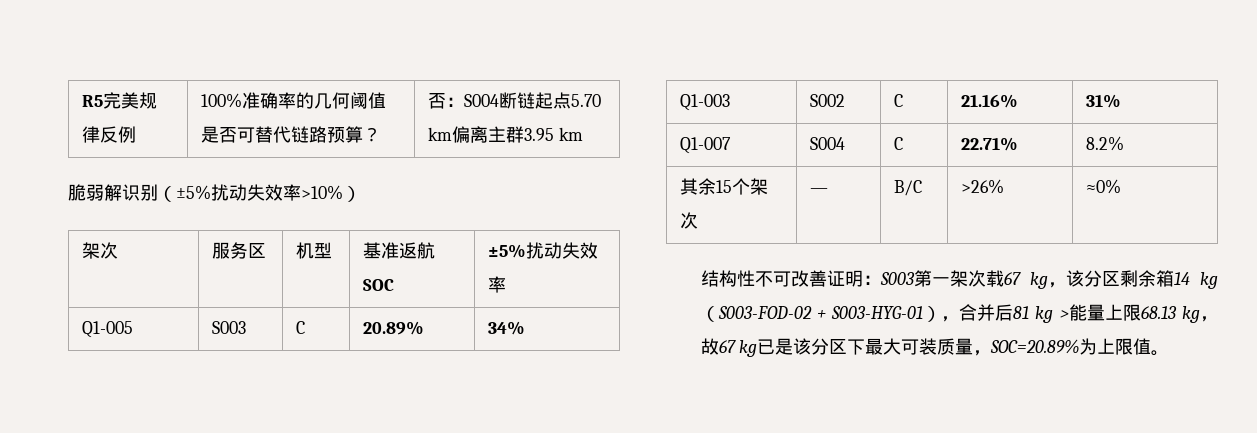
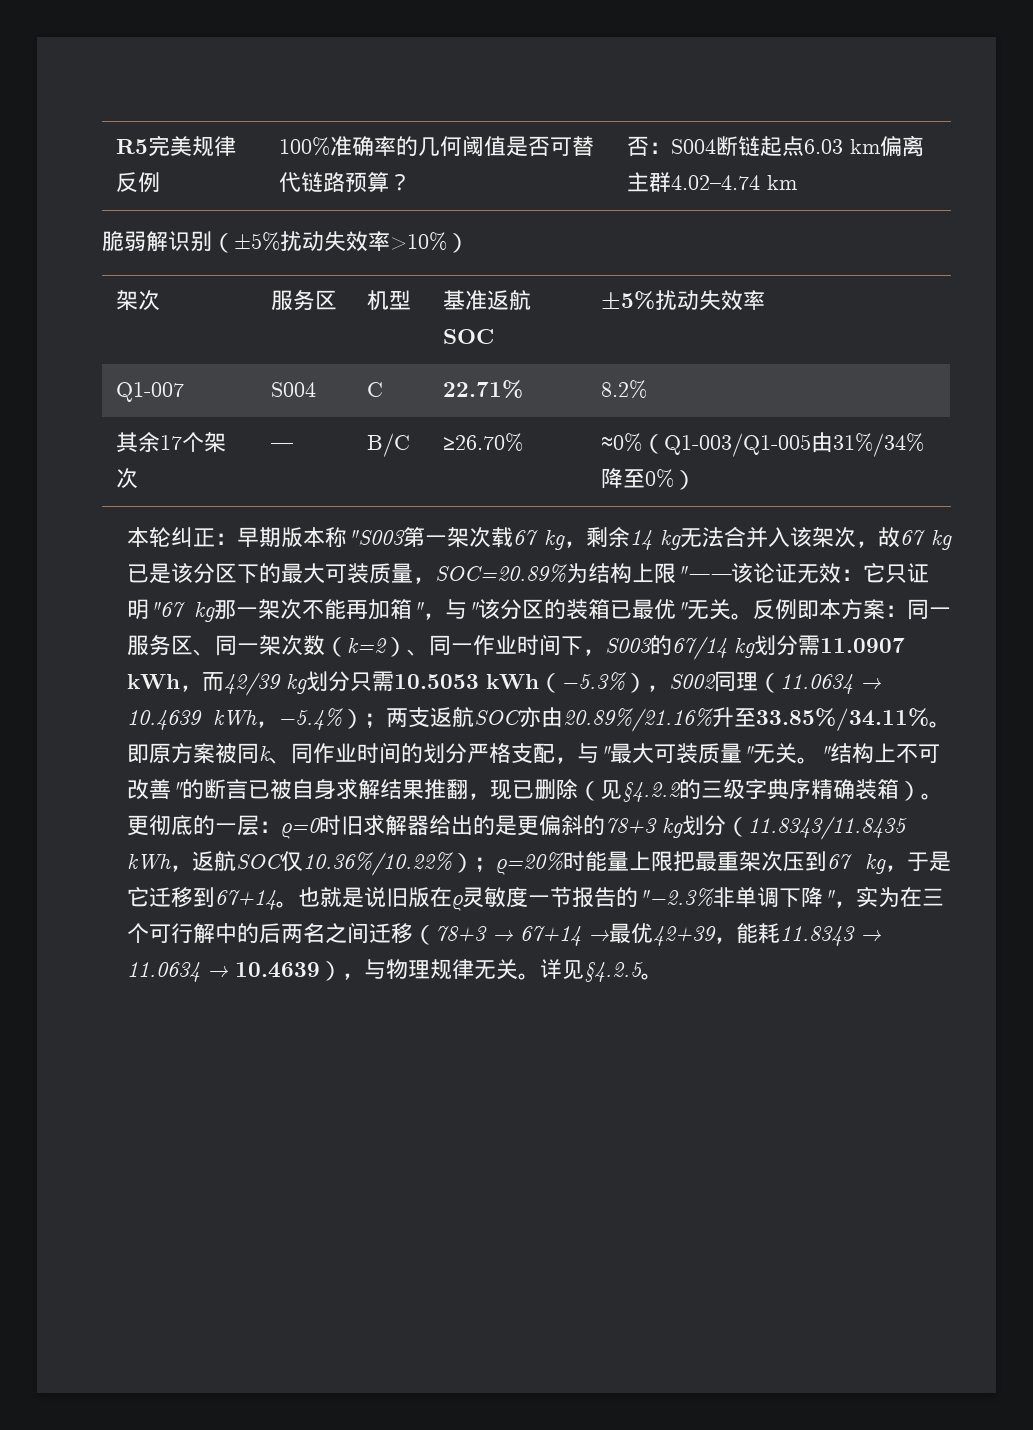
- R5完美规律反例 | 100%准确率的几何阈值是否可替代链路预算？ | 否：S004断链起点5.70 km偏离主群3.95 km
+ R5完美规律反例 | 100%准确率的几何阈值是否可替代链路预算？ | 否：S004断链起点6.03 km偏离主群4.02–4.74 km
- Q1-005 | S003 | C | 20.89% | 34%
- Q1-003 | S002 | C | 21.16% | 31%
- 其余15个架次 | — | B/C | >26% | ≈0%
- 结构性不可改善证明：S003第一架次载67 kg，该分区剩余箱14 kg（S003-FOD-02 + S003-HYG-01），合并后81 kg >能量上限68.13 kg，故67 kg已是该分区下最大可装质量，SOC=20.89%为上限值。
+ 其余17个架次 | — | B/C | ≥26.70% | ≈0%（Q1-003/Q1-005由31%/34%降至0%）
+ 本轮纠正：早期版本称"S003第一架次载67 kg，剩余14 kg无法合并入该架次，故67 kg已是该分区下的最大可装质量，SOC=20.89%为结构上限"——该论证无效：它只证明"67 kg那一架次不能再加箱"，与"该分区的装箱已最优"无关。反例即本方案：同一服务区、同一架次数（k=2）、同一作业时间下，S003的67/14 kg划分需11.0907 kWh，而42/39 kg划分只需10.5053 kWh（−5.3%），S002同理（11.0634 → 10.4639 kWh，−5.4%）；两支返航SOC亦由20.89%/21.16%升至33.85%/34.11%。即原方案被同k、同作业时间的划分严格支配，与"最大可装质量"无关。"结构上不可改善"的断言已被自身求解结果推翻，现已删除（见§4.2.2的三级字典序精确装箱）。更彻底的一层：ρ=0时旧求解器给出的是更偏斜的78+3 kg划分（11.8343/11.8435 kWh，返航SOC仅10.36%/10.22%）；ρ=20%时能量上限把最重架次压到67 kg，于是它迁移到67+14。也就是说旧版在ρ灵敏度一节报告的"−2.3%非单调下降"，实为在三个可行解中的后两名之间迁移（78+3 → 67+14 →最优42+39，能耗11.8343 → 11.0634 → 10.4639），与物理规律无关。详见§4.2.5。

